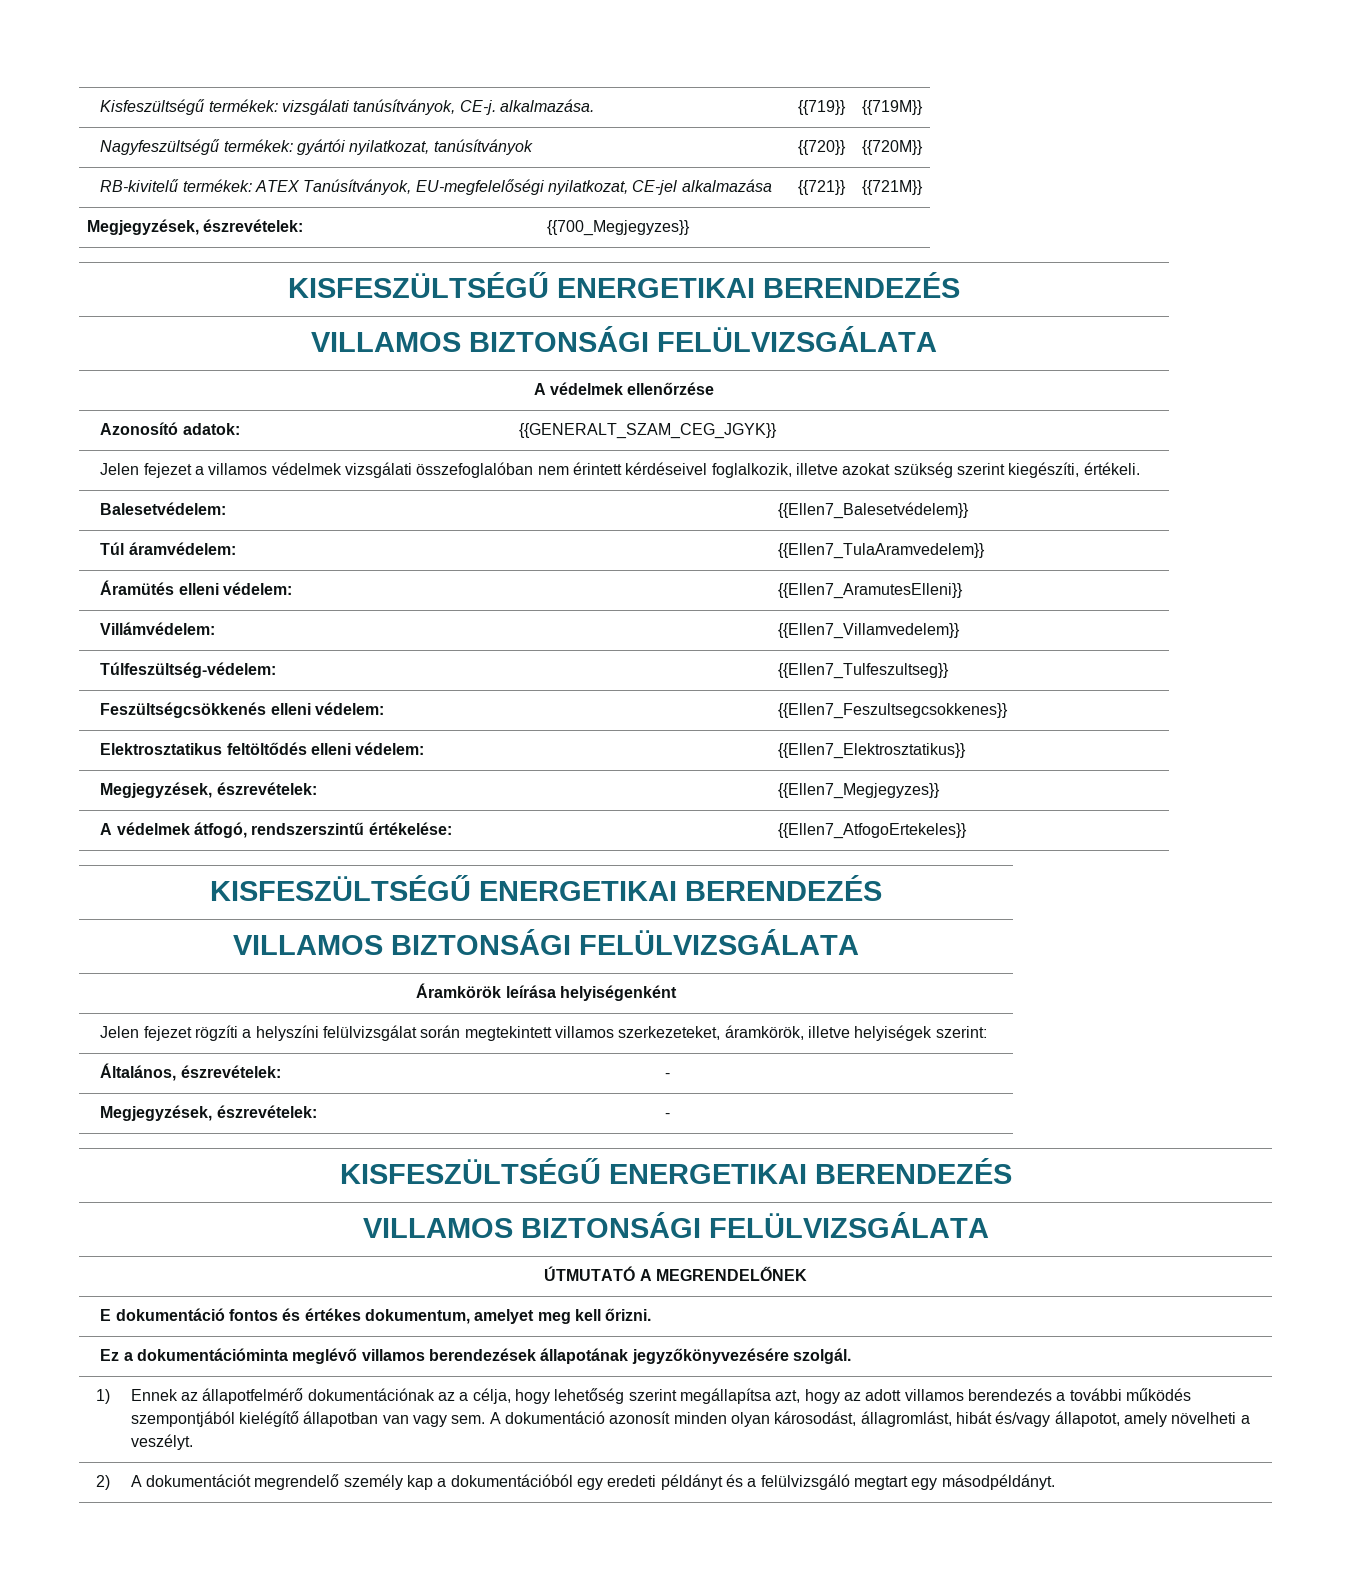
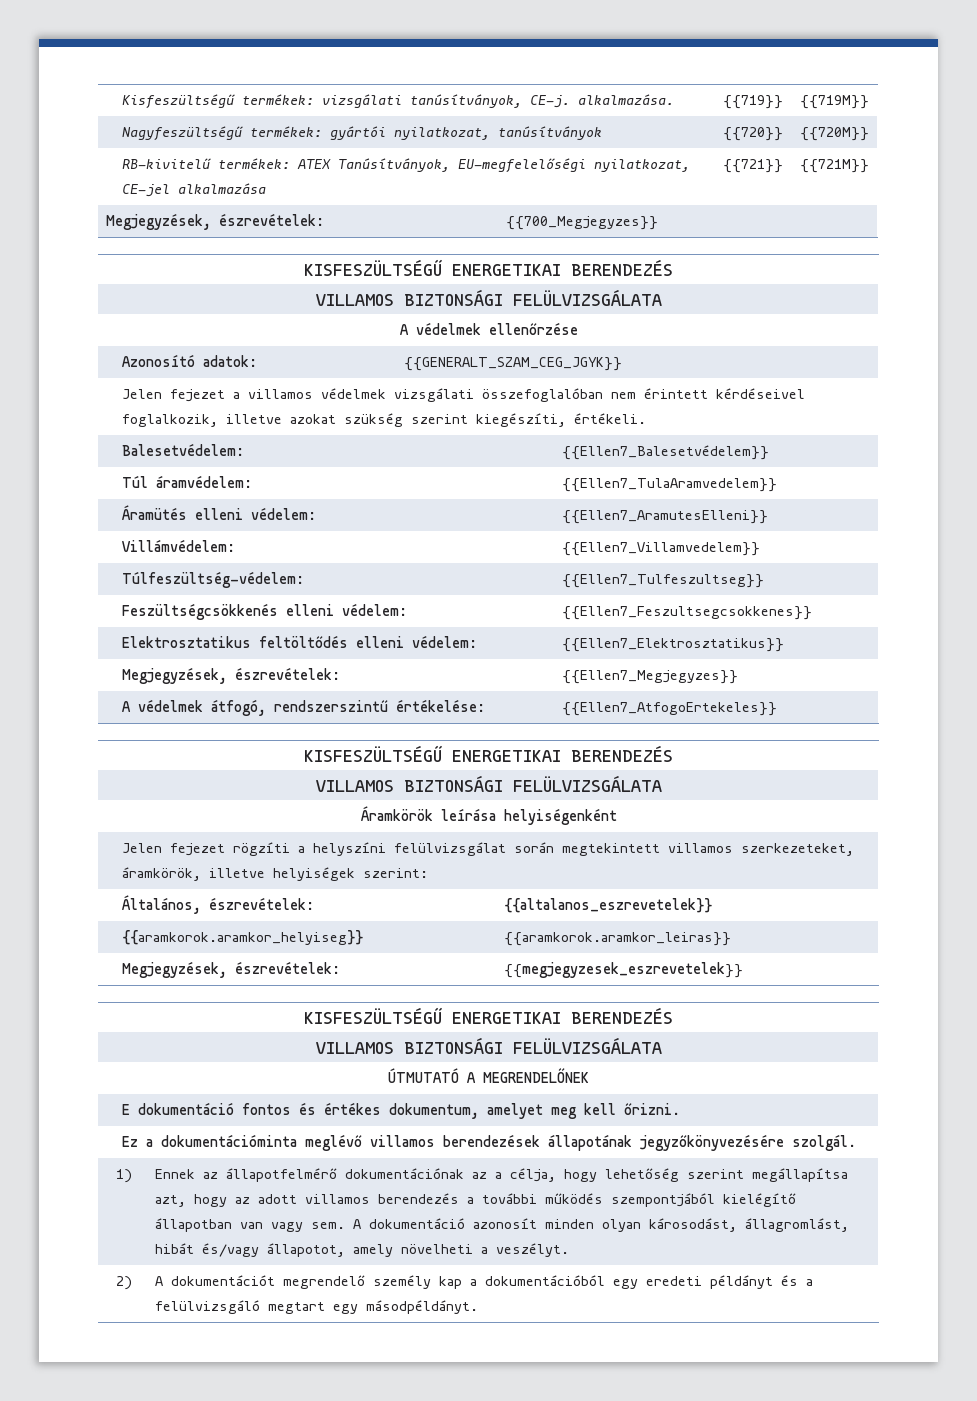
- Általános, észrevételek: | -
- Megjegyzések, észrevételek: | -
+ Általános, észrevételek: | {{altalanos_eszrevetelek}}
+ {{aramkorok.aramkor_helyiseg}} | {{aramkorok.aramkor_leiras}}
+ Megjegyzések, észrevételek: | {{megjegyzesek_eszrevetelek}}

